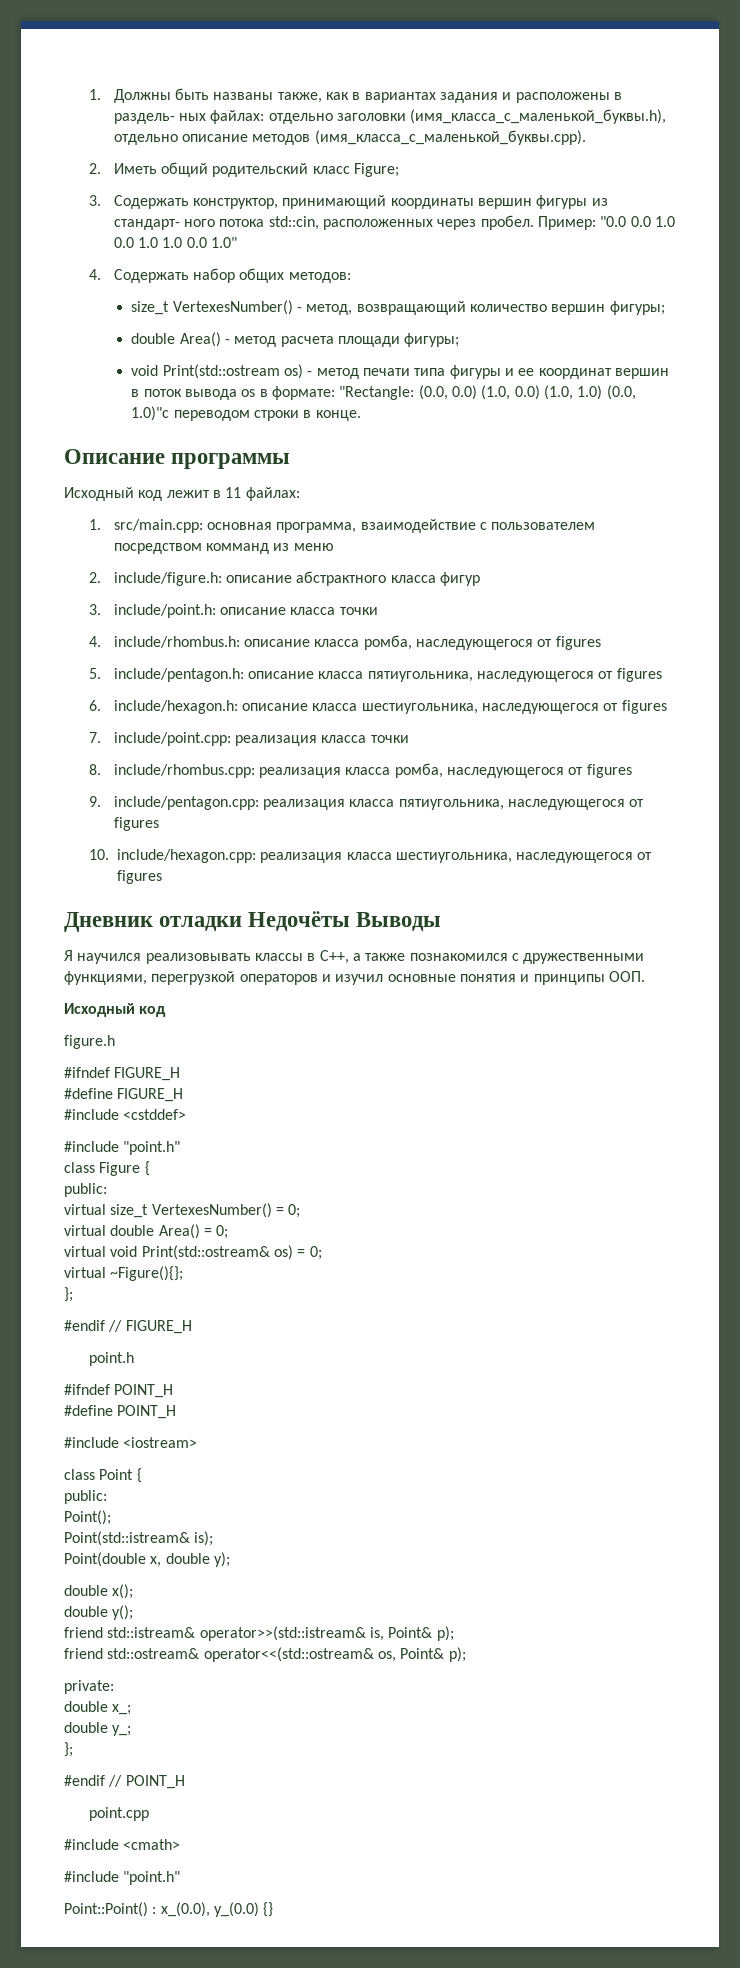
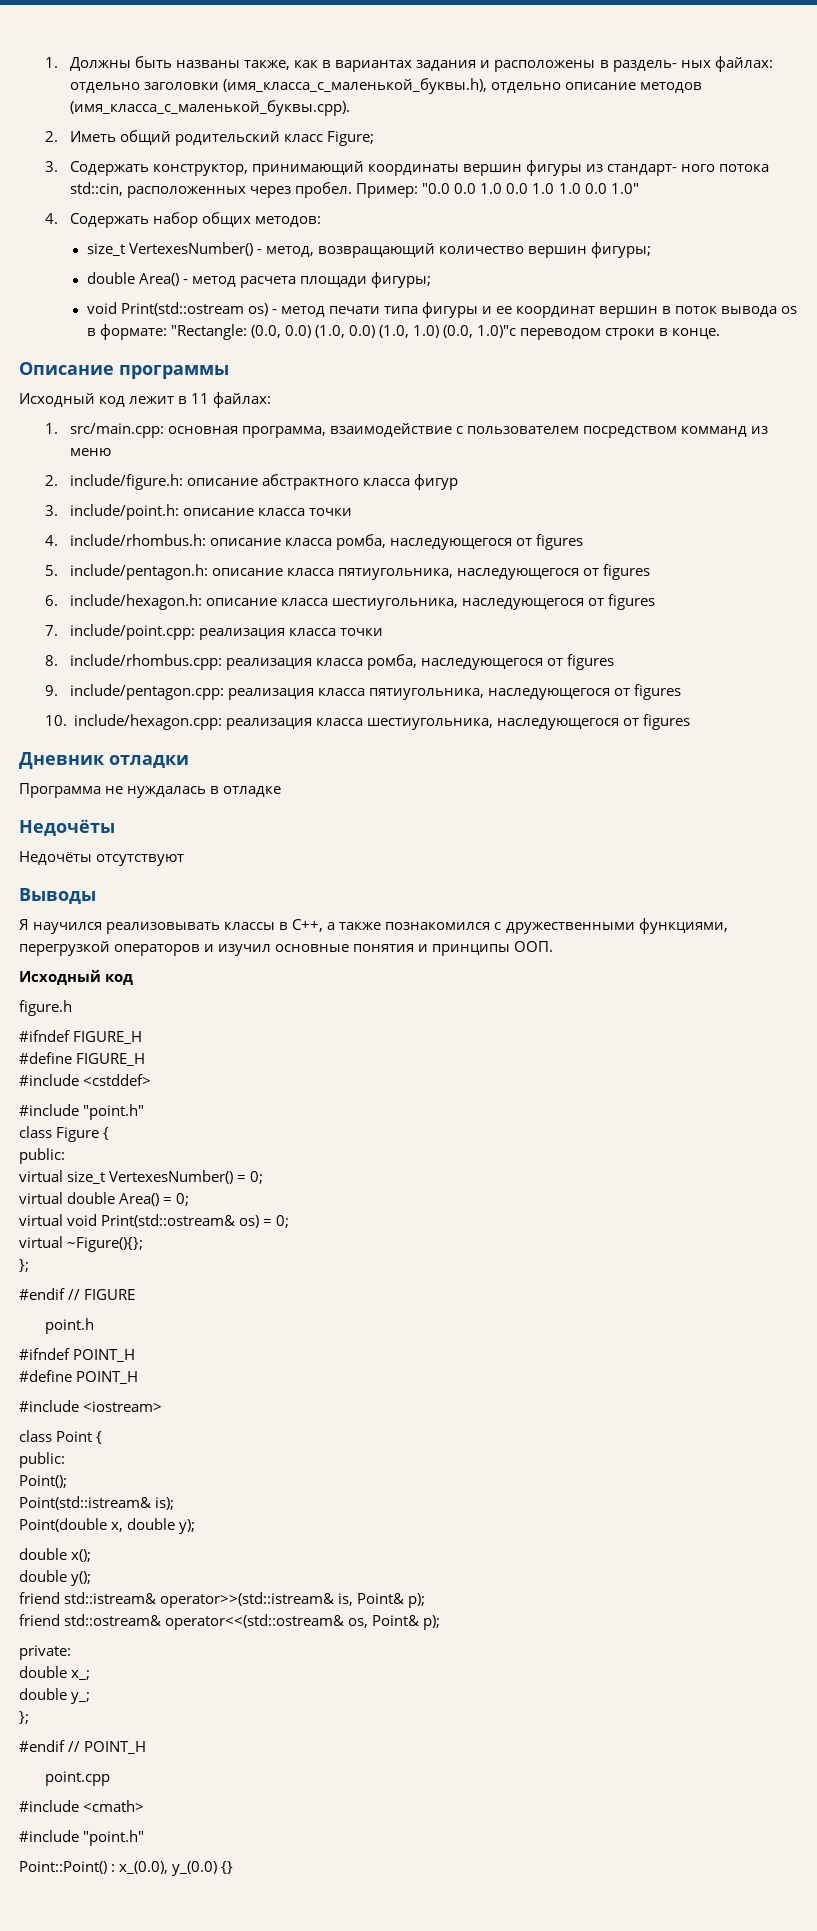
- Дневник отладки Недочёты Выводы
+ Дневник отладки
+ Программа не нуждалась в отладке
+ Недочёты
+ Недочёты отсутствуют
+ Выводы
- #endif // FIGURE_H
+ #endif // FIGURE

